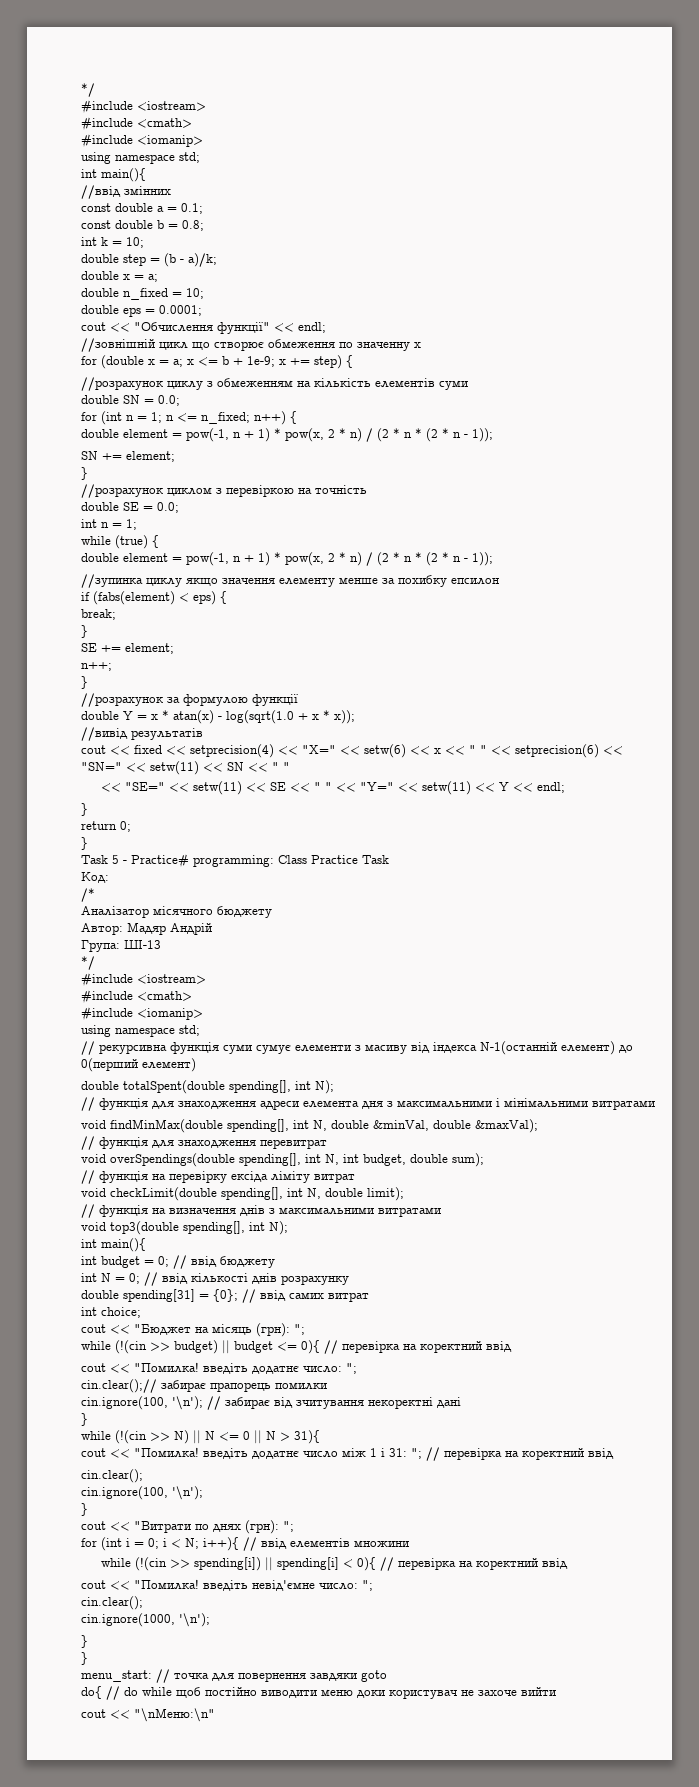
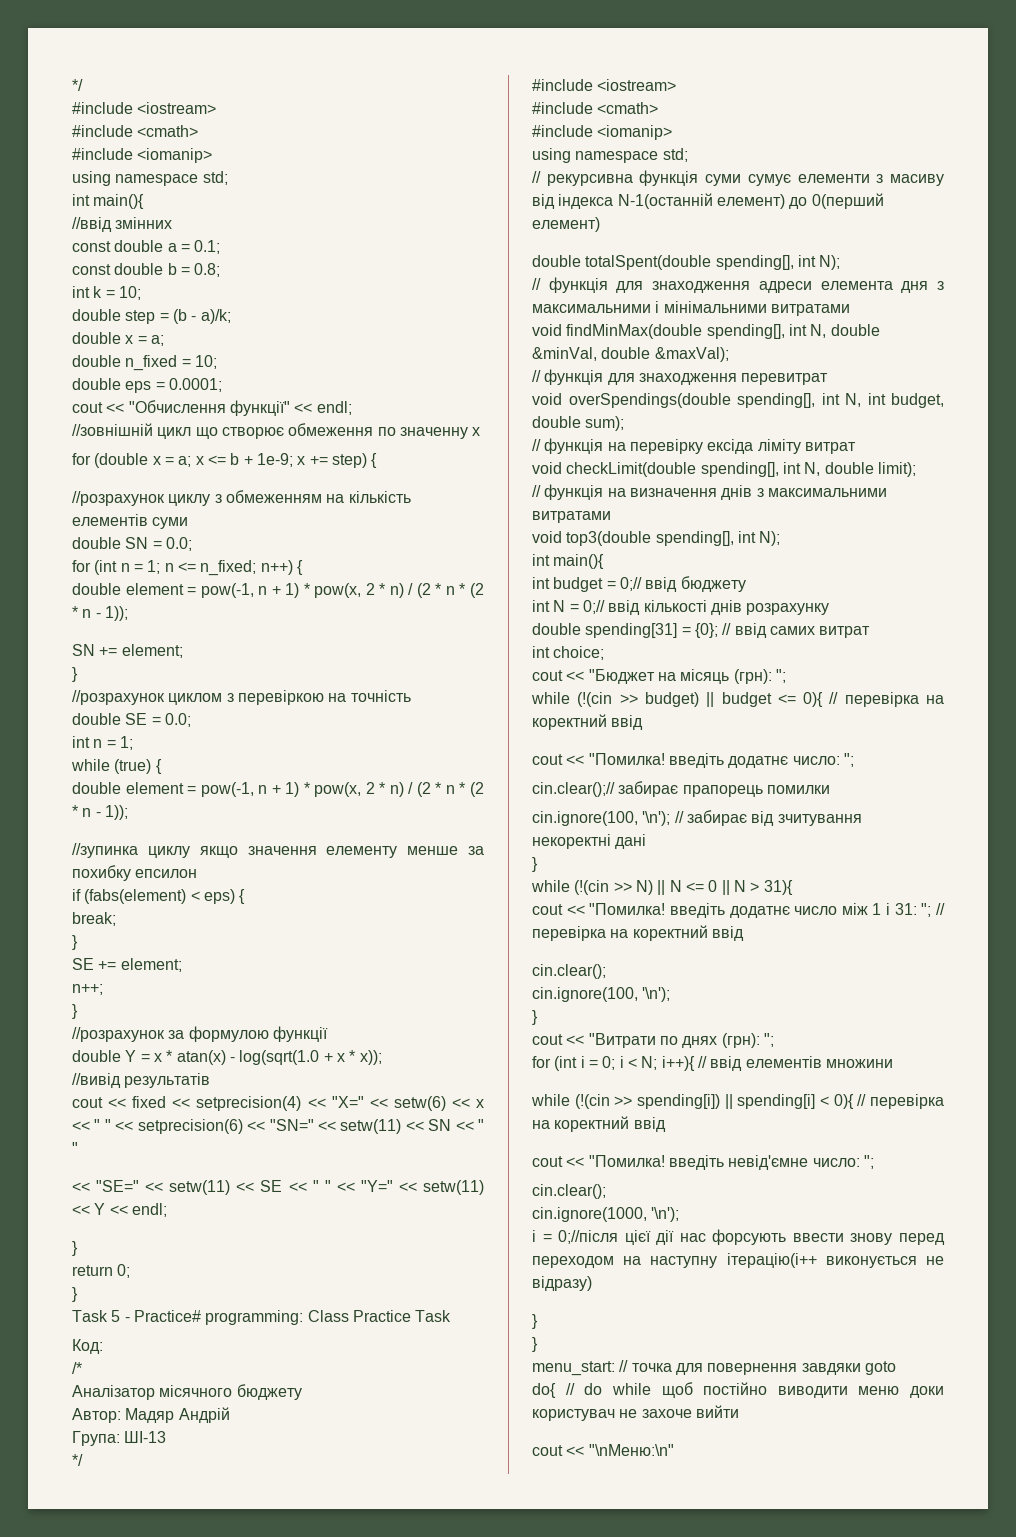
- int budget = 0; // ввід бюджету
+ int budget = 0;// ввід бюджету
- int N = 0; // ввід кількості днів розрахунку
+ int N = 0;// ввід кількості днів розрахунку
+ i = 0;//після цієї дії нас форсують ввести знову перед переходом на наступну ітерацію(і++ виконується не відразу)

